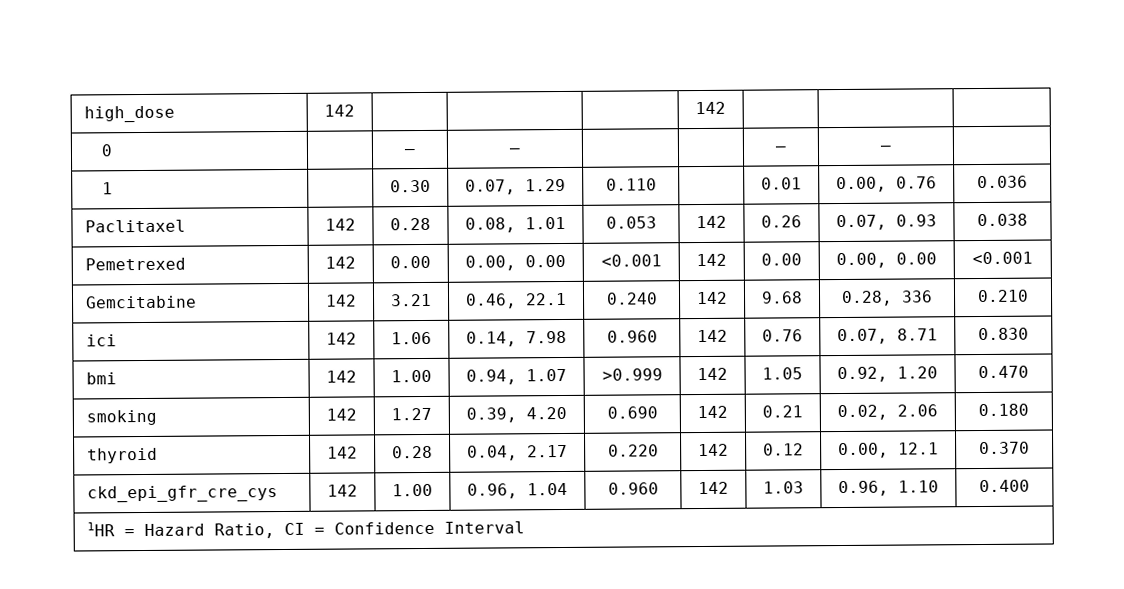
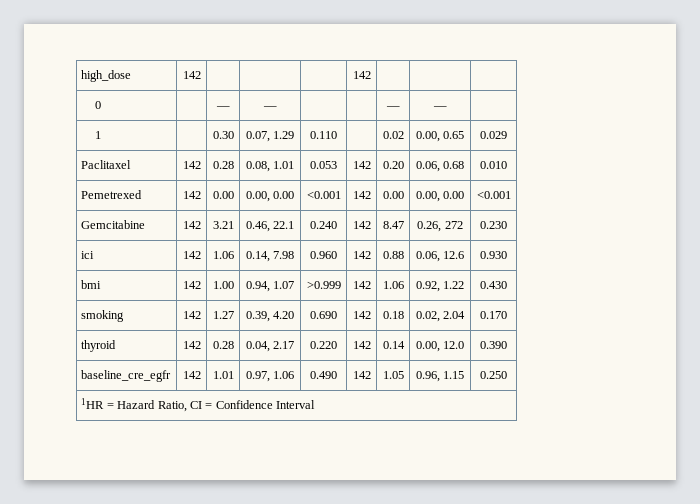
- 1 | | 0.30 | 0.07, 1.29 | 0.110 | | 0.01 | 0.00, 0.76 | 0.036
+ 1 | | 0.30 | 0.07, 1.29 | 0.110 | | 0.02 | 0.00, 0.65 | 0.029
- Paclitaxel | 142 | 0.28 | 0.08, 1.01 | 0.053 | 142 | 0.26 | 0.07, 0.93 | 0.038
+ Paclitaxel | 142 | 0.28 | 0.08, 1.01 | 0.053 | 142 | 0.20 | 0.06, 0.68 | 0.010
- Gemcitabine | 142 | 3.21 | 0.46, 22.1 | 0.240 | 142 | 9.68 | 0.28, 336 | 0.210
+ Gemcitabine | 142 | 3.21 | 0.46, 22.1 | 0.240 | 142 | 8.47 | 0.26, 272 | 0.230
- ici | 142 | 1.06 | 0.14, 7.98 | 0.960 | 142 | 0.76 | 0.07, 8.71 | 0.830
+ ici | 142 | 1.06 | 0.14, 7.98 | 0.960 | 142 | 0.88 | 0.06, 12.6 | 0.930
- bmi | 142 | 1.00 | 0.94, 1.07 | >0.999 | 142 | 1.05 | 0.92, 1.20 | 0.470
+ bmi | 142 | 1.00 | 0.94, 1.07 | >0.999 | 142 | 1.06 | 0.92, 1.22 | 0.430
- smoking | 142 | 1.27 | 0.39, 4.20 | 0.690 | 142 | 0.21 | 0.02, 2.06 | 0.180
+ smoking | 142 | 1.27 | 0.39, 4.20 | 0.690 | 142 | 0.18 | 0.02, 2.04 | 0.170
- thyroid | 142 | 0.28 | 0.04, 2.17 | 0.220 | 142 | 0.12 | 0.00, 12.1 | 0.370
- ckd_epi_gfr_cre_cys | 142 | 1.00 | 0.96, 1.04 | 0.960 | 142 | 1.03 | 0.96, 1.10 | 0.400
+ thyroid | 142 | 0.28 | 0.04, 2.17 | 0.220 | 142 | 0.14 | 0.00, 12.0 | 0.390
+ baseline_cre_egfr | 142 | 1.01 | 0.97, 1.06 | 0.490 | 142 | 1.05 | 0.96, 1.15 | 0.250

